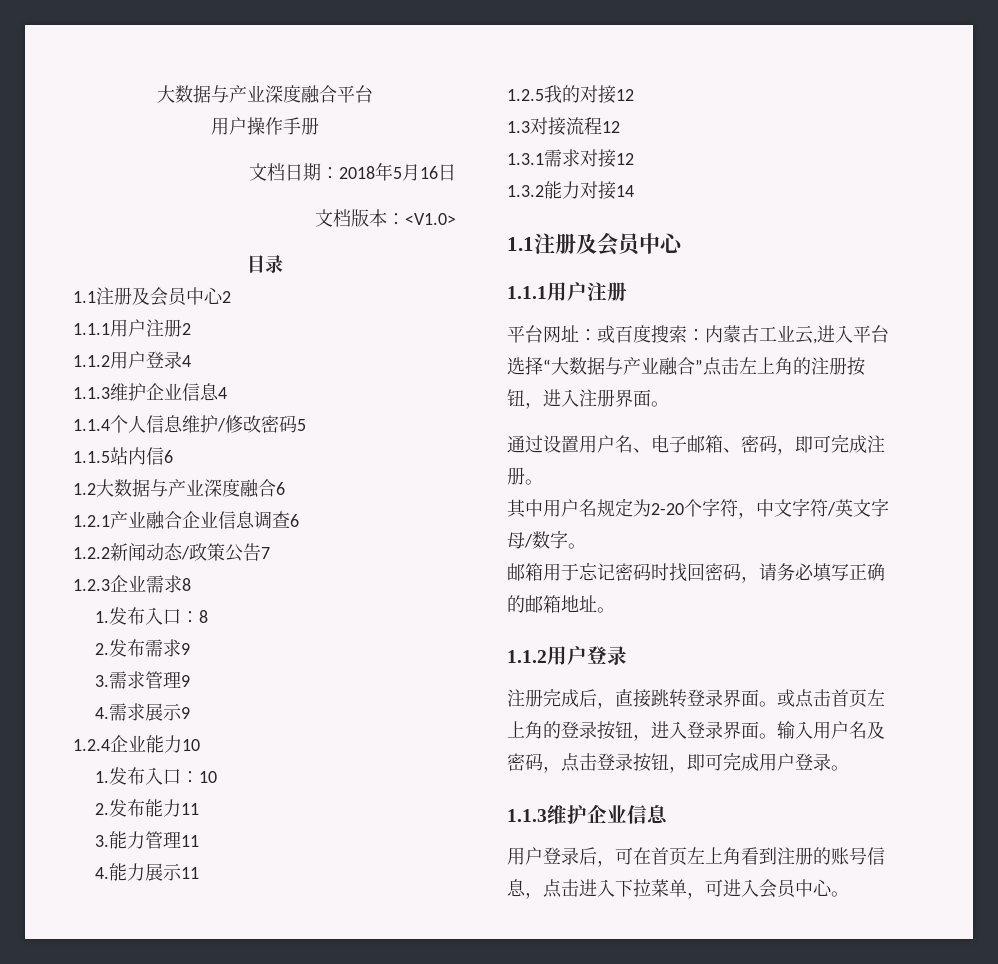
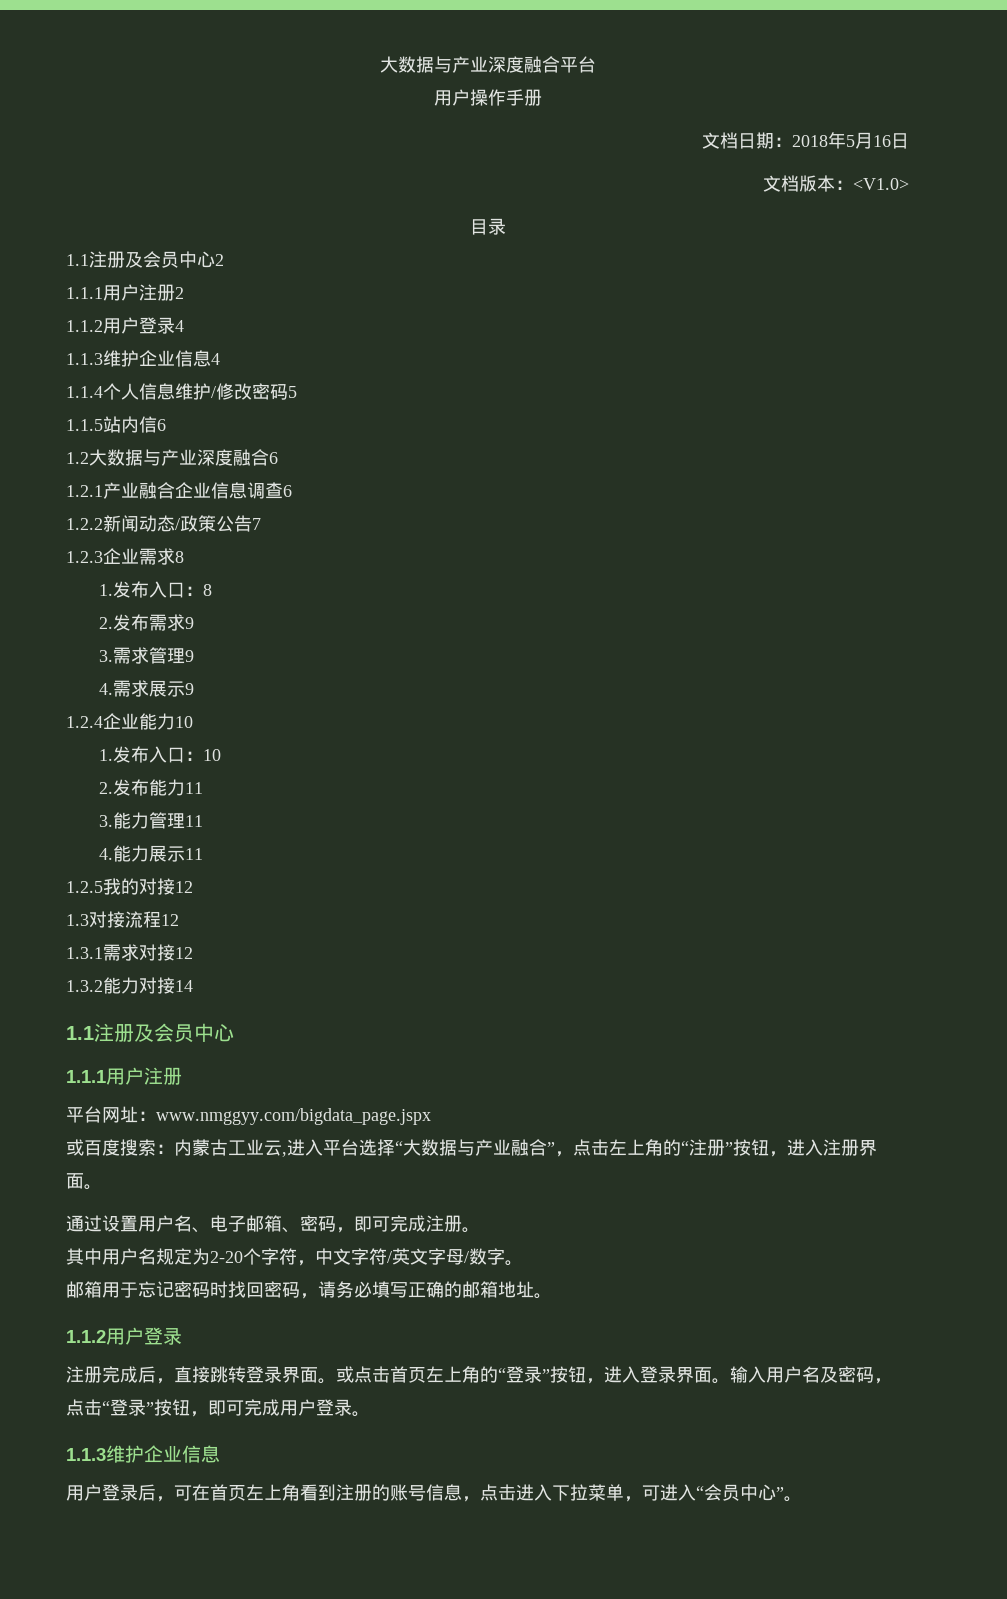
- 平台网址：或百度搜索：内蒙古工业云,进入平台选择“大数据与产业融合”点击左上角的注册按钮，进入注册界面。
+ 平台网址：www.nmggyy.com/bigdata_page.jspx
+ 或百度搜索：内蒙古工业云,进入平台选择“大数据与产业融合”，点击左上角的“注册”按钮，进入注册界面。
- 或点击首页左上角的登录按钮，进入登录界面。
+ 或点击首页左上角的“登录”按钮，进入登录界面。
- 输入用户名及密码，点击登录按钮，即可完成用户登录。
+ 输入用户名及密码，点击“登录”按钮，即可完成用户登录。
- 用户登录后，可在首页左上角看到注册的账号信息，点击进入下拉菜单，可进入会员中心。
+ 用户登录后，可在首页左上角看到注册的账号信息，点击进入下拉菜单，可进入“会员中心”。

